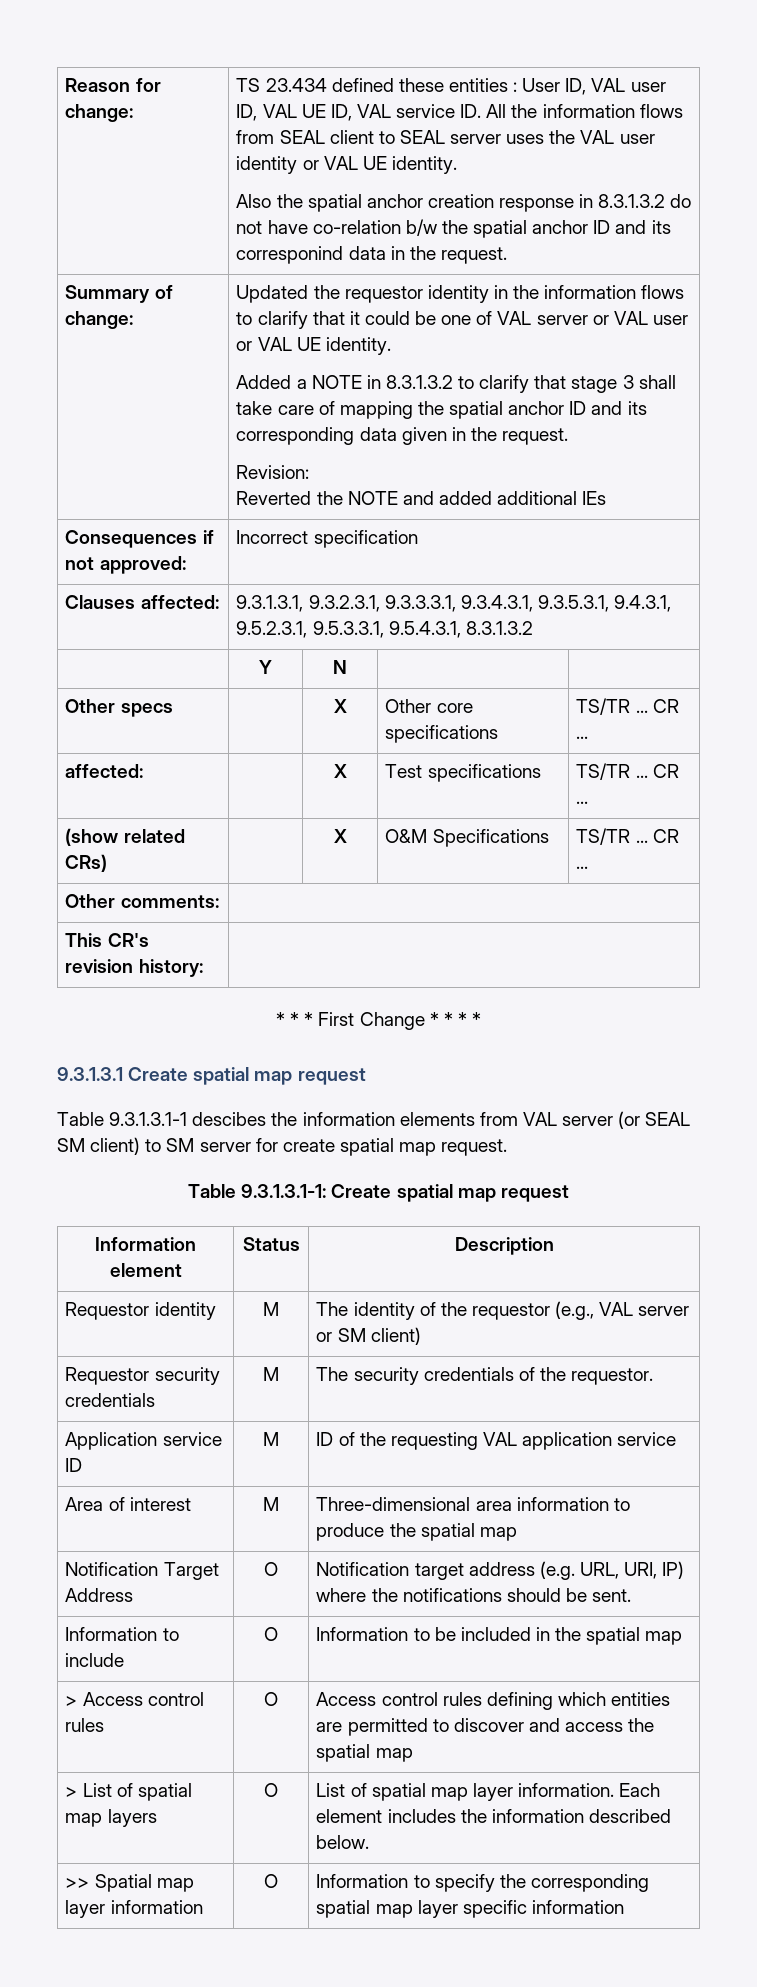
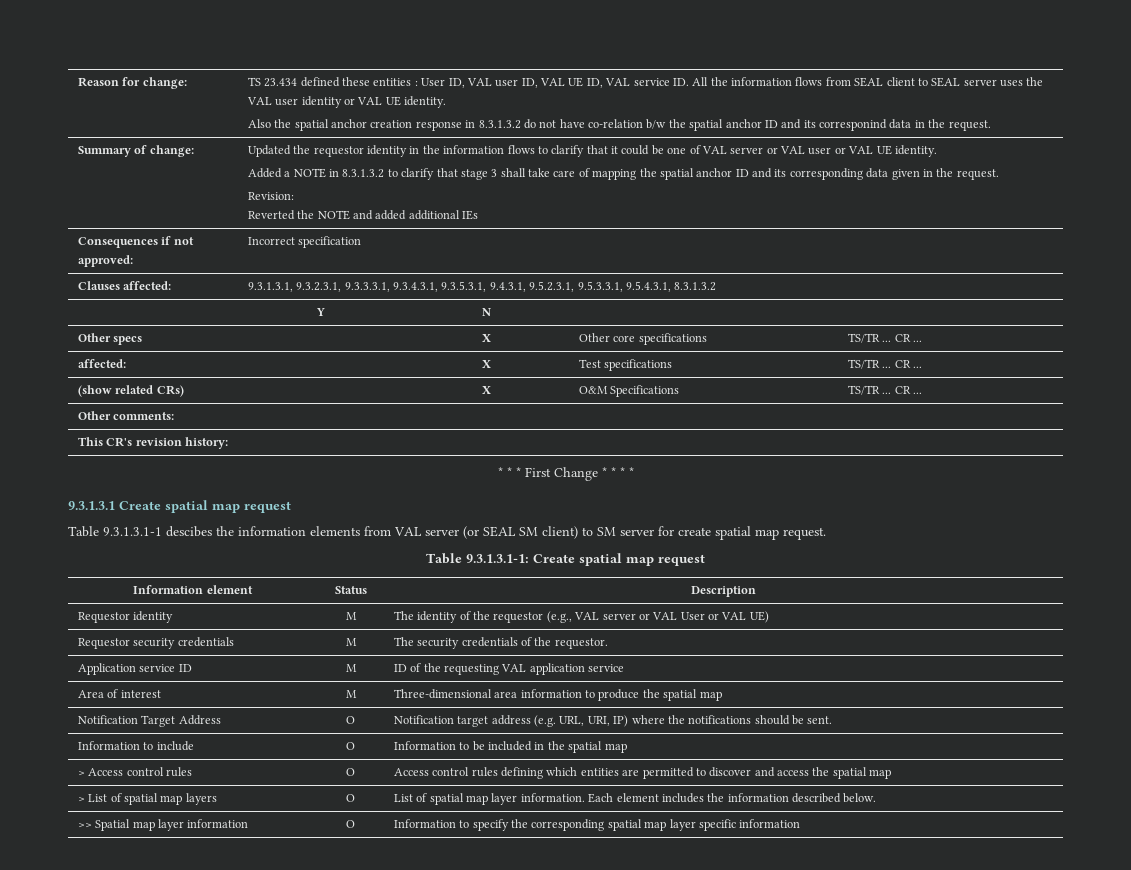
- Requestor identity | M | The identity of the requestor (e.g., VAL server or SM client)
+ Requestor identity | M | The identity of the requestor (e.g., VAL server or VAL User or VAL UE)

